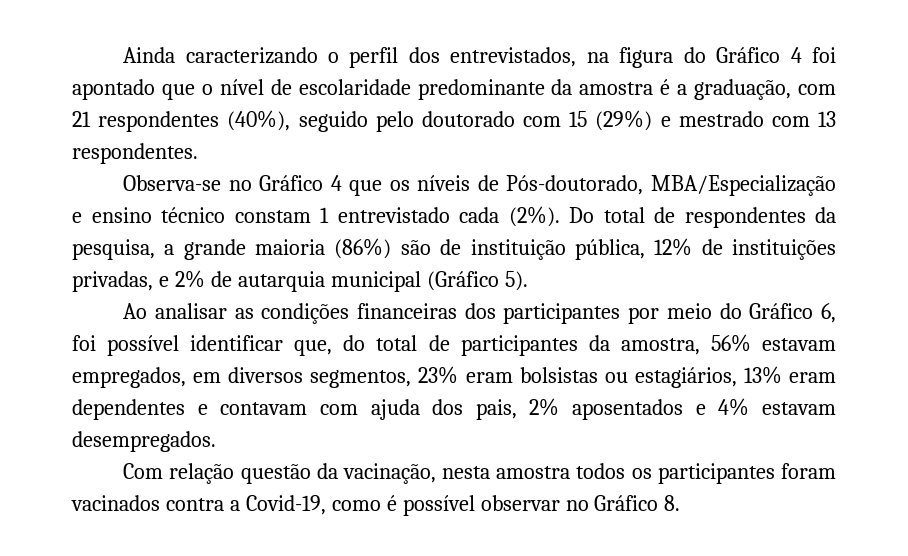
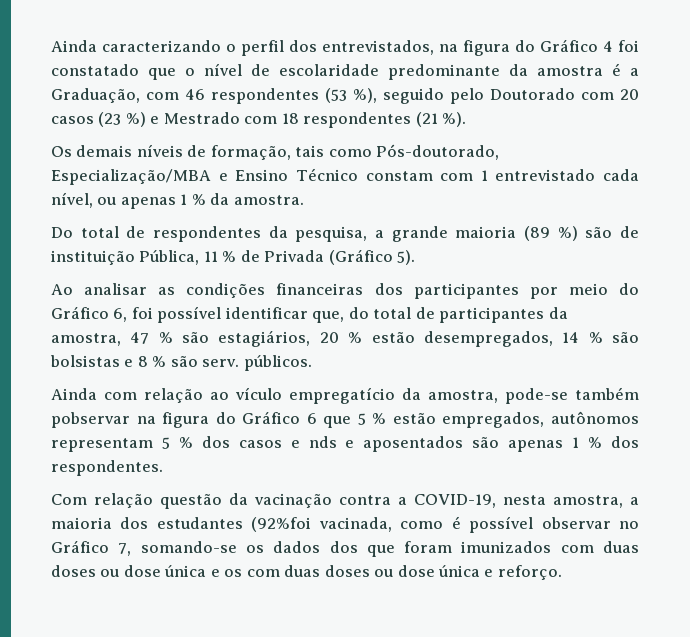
- Ainda caracterizando o perfil dos entrevistados, na figura do Gráfico 4 foi apontado que o nível de escolaridade predominante da amostra é a graduação, com 21 respondentes (40%), seguido pelo doutorado com 15 (29%) e mestrado com 13 respondentes.
- Observa-se no Gráfico 4 que os níveis de Pós-doutorado, MBA/Especialização e ensino técnico constam 1 entrevistado cada (2%). Do total de respondentes da pesquisa, a grande maioria (86%) são de instituição pública, 12% de instituições privadas, e 2% de autarquia municipal (Gráfico 5).
+ Ainda caracterizando o perfil dos entrevistados, na figura do Gráfico 4 foi constatado que o nível de escolaridade predominante da amostra é a Graduação, com 46 respondentes (53 %), seguido pelo Doutorado com 20 casos (23 %) e Mestrado com 18 respondentes (21 %).
+ Os demais níveis de formação, tais como Pós-doutorado, Especialização/MBA e Ensino Técnico constam com 1 entrevistado cada nível, ou apenas 1 % da amostra.
+ Do total de respondentes da pesquisa, a grande maioria (89 %) são de instituição Pública, 11 % de Privada (Gráfico 5).
- Ao analisar as condições financeiras dos participantes por meio do Gráfico 6, foi possível identificar que, do total de participantes da amostra, 56% estavam empregados, em diversos segmentos, 23% eram bolsistas ou estagiários, 13% eram dependentes e contavam com ajuda dos pais, 2% aposentados e 4% estavam desempregados.
- Com relação questão da vacinação, nesta amostra todos os participantes foram vacinados contra a Covid-19, como é possível observar no Gráfico 8.
+ Ao analisar as condições financeiras dos participantes por meio do Gráfico 6, foi possível identificar que, do total de participantes da amostra, 47 % são estagiários, 20 % estão desempregados, 14 % são bolsistas e 8 % são serv. públicos.
+ Ainda com relação ao vículo empregatício da amostra, pode-se também pobservar na figura do Gráfico 6 que 5 % estão empregados, autônomos representam 5 % dos casos e nds e aposentados são apenas 1 % dos respondentes.
+ Com relação questão da vacinação contra a COVID-19, nesta amostra, a maioria dos estudantes (92%foi vacinada, como é possível observar no Gráfico 7, somando-se os dados dos que foram imunizados com duas doses ou dose única e os com duas doses ou dose única e reforço.

